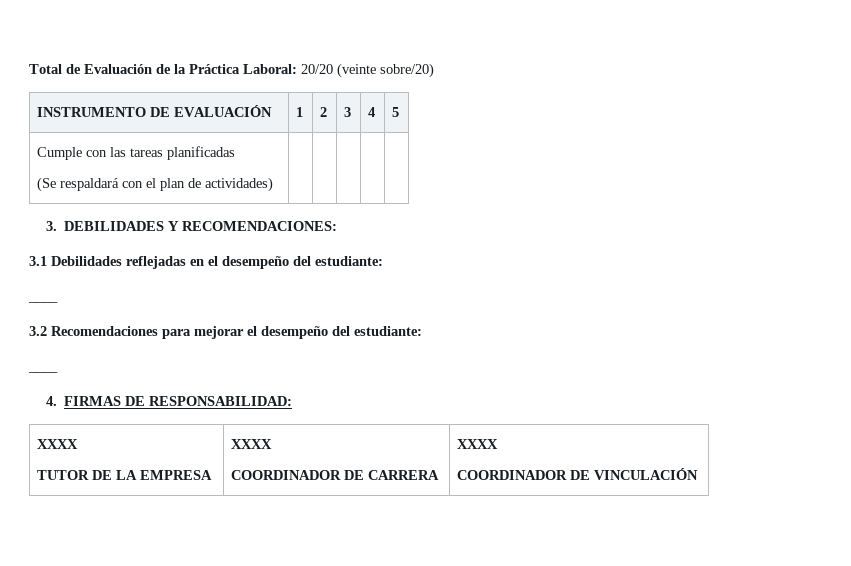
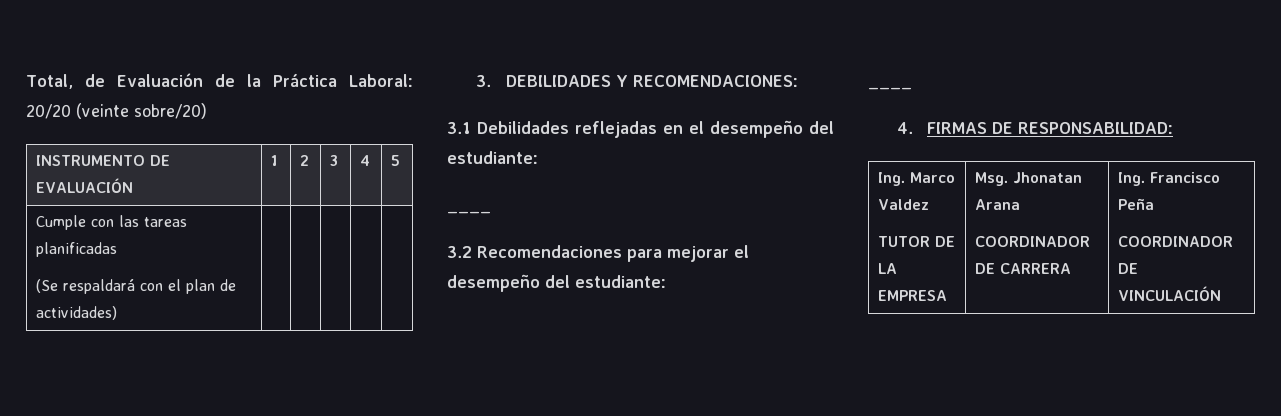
- Total de Evaluación de la Práctica Laboral: 20/20 (veinte sobre/20)
+ Total, de Evaluación de la Práctica Laboral: 20/20 (veinte sobre/20)
  4. FIRMAS DE RESPONSABILIDAD:
- XXXX
- TUTOR DE LA EMPRESA | XXXX
- COORDINADOR DE CARRERA | XXXX
+ Ing. Marco Valdez
+ TUTOR DE LA EMPRESA | Msg. Jhonatan Arana
+ COORDINADOR DE CARRERA | Ing. Francisco Peña

